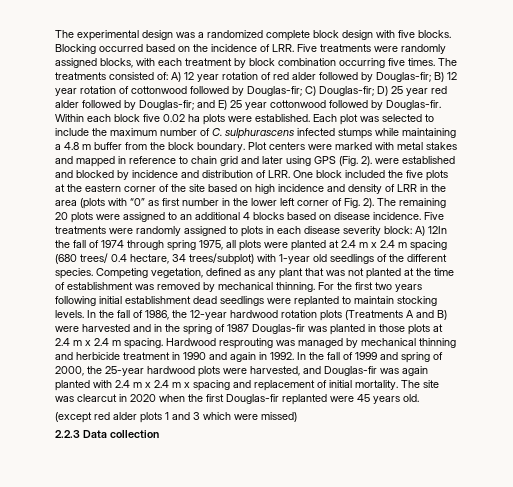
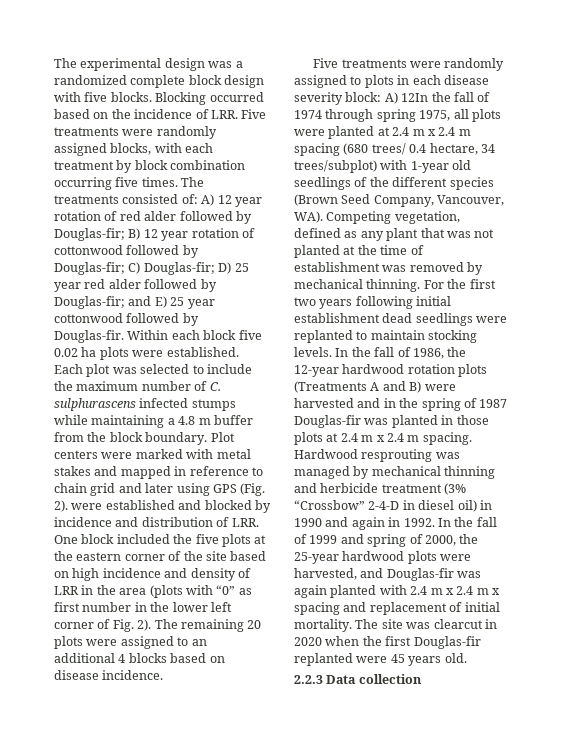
- The remaining 20 plots were assigned to an additional 4 blocks based on disease incidence. Five treatments were randomly assigned to plots in each disease severity block:
+ The remaining 20 plots were assigned to an additional 4 blocks based on disease incidence.
+ Five treatments were randomly assigned to plots in each disease severity block:
- A) 12In the fall of 1974 through spring 1975, all plots were planted at 2.4 m x 2.4 m spacing (680 trees/ 0.4 hectare, 34 trees/subplot) with 1-year old seedlings of the different species. Competing vegetation, defined as any plant that was not planted at the time of establishment was removed by mechanical thinning.
+ A) 12In the fall of 1974 through spring 1975, all plots were planted at 2.4 m x 2.4 m spacing (680 trees/ 0.4 hectare, 34 trees/subplot) with 1-year old seedlings of the different species (Brown Seed Company, Vancouver, WA). Competing vegetation, defined as any plant that was not planted at the time of establishment was removed by mechanical thinning.
- Hardwood resprouting was managed by mechanical thinning and herbicide treatment in 1990 and again in 1992.
+ Hardwood resprouting was managed by mechanical thinning and herbicide treatment (3% “Crossbow” 2-4-D in diesel oil) in 1990 and again in 1992.
- (except red alder plots 1 and 3 which were missed)

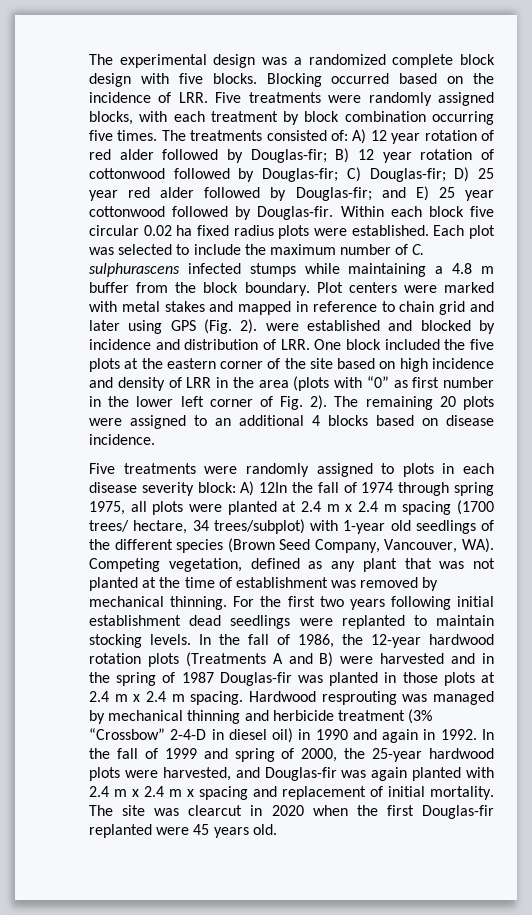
- Within each block five 0.02 ha plots were established.
+ Within each block five circular 0.02 ha fixed radius plots were established.
- A) 12In the fall of 1974 through spring 1975, all plots were planted at 2.4 m x 2.4 m spacing (680 trees/ 0.4 hectare, 34 trees/subplot) with 1-year old seedlings of the different species (Brown Seed Company, Vancouver, WA). Competing vegetation, defined as any plant that was not planted at the time of establishment was removed by mechanical thinning.
+ A) 12In the fall of 1974 through spring 1975, all plots were planted at 2.4 m x 2.4 m spacing (1700 trees/ hectare, 34 trees/subplot) with 1-year old seedlings of the different species (Brown Seed Company, Vancouver, WA). Competing vegetation, defined as any plant that was not planted at the time of establishment was removed by mechanical thinning.
- 2.2.3 Data collection

